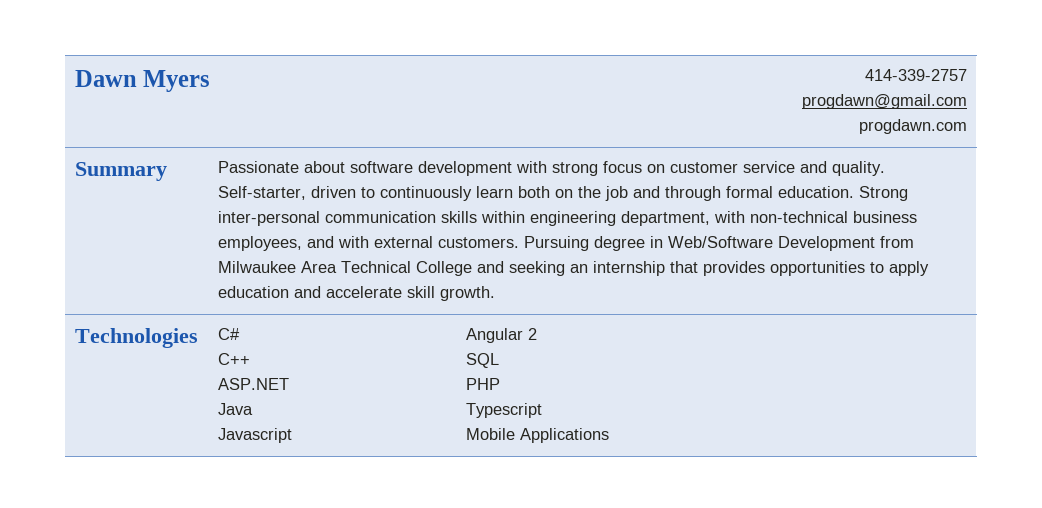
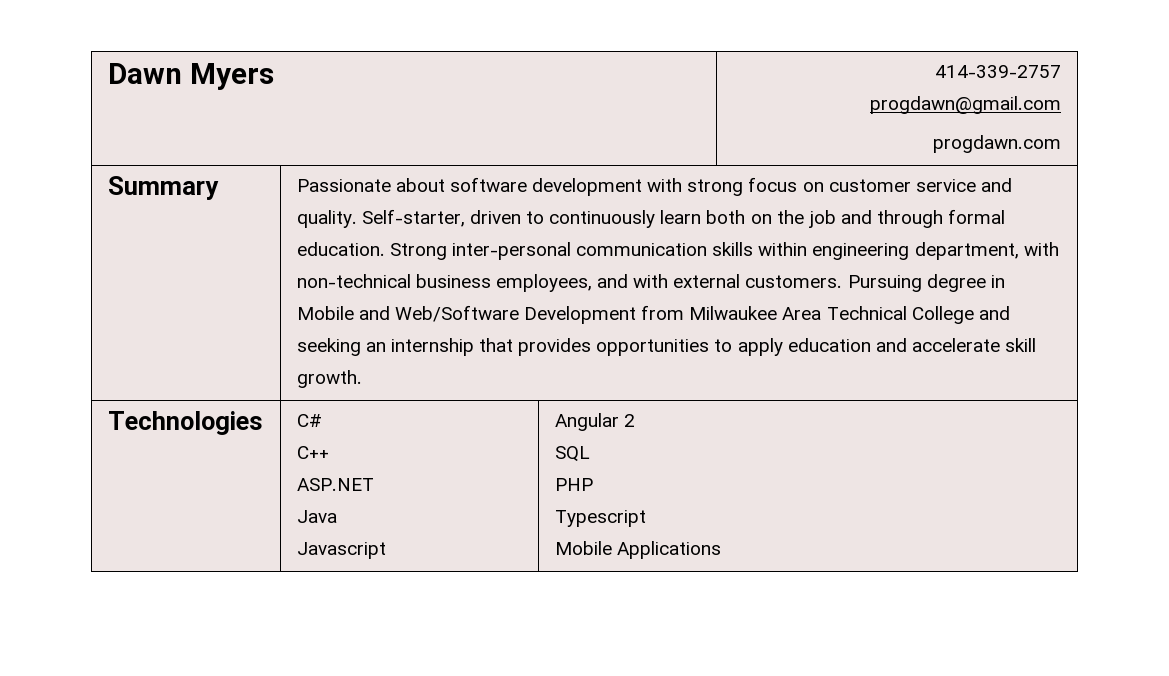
- Pursuing degree in Web/Software Development from Milwaukee Area Technical College and seeking an internship that provides opportunities to apply education and accelerate skill growth.
+ Pursuing degree in Mobile and Web/Software Development from Milwaukee Area Technical College and seeking an internship that provides opportunities to apply education and accelerate skill growth.

